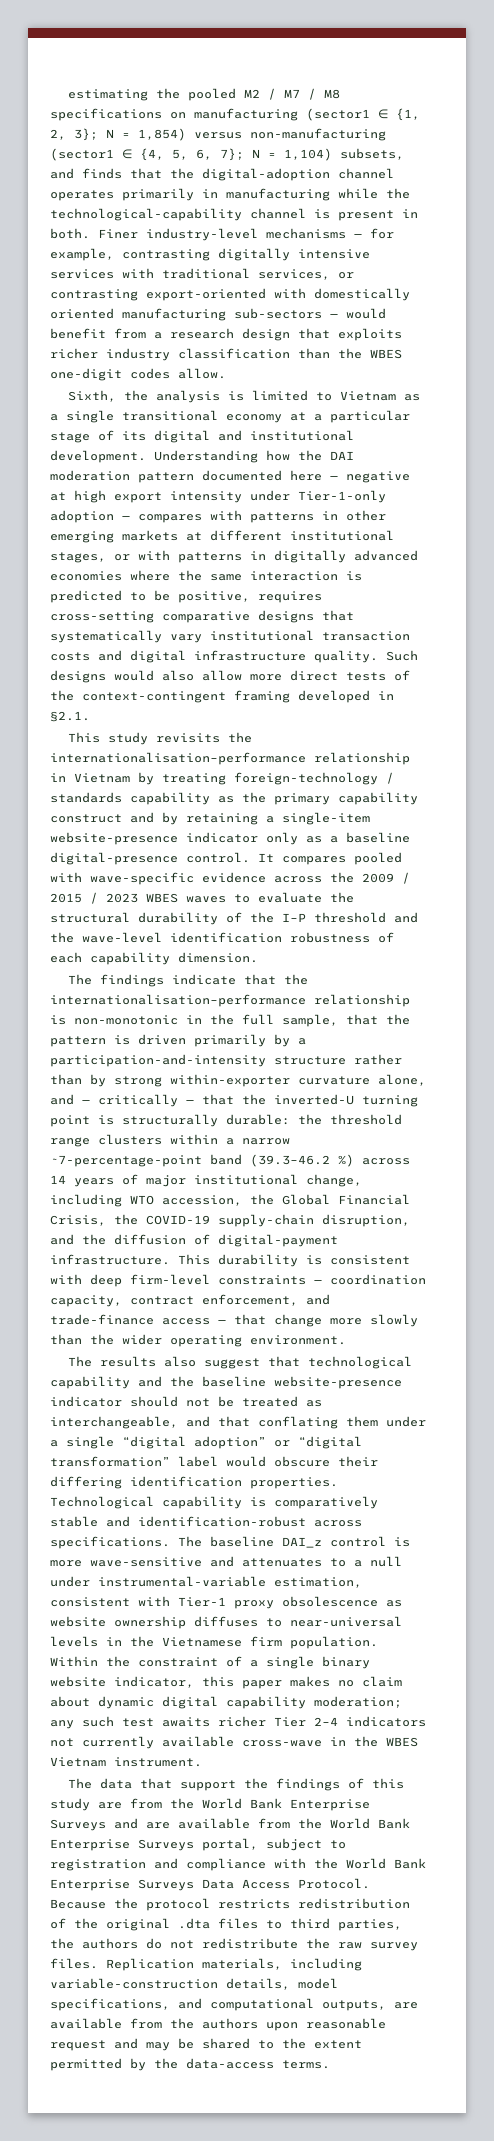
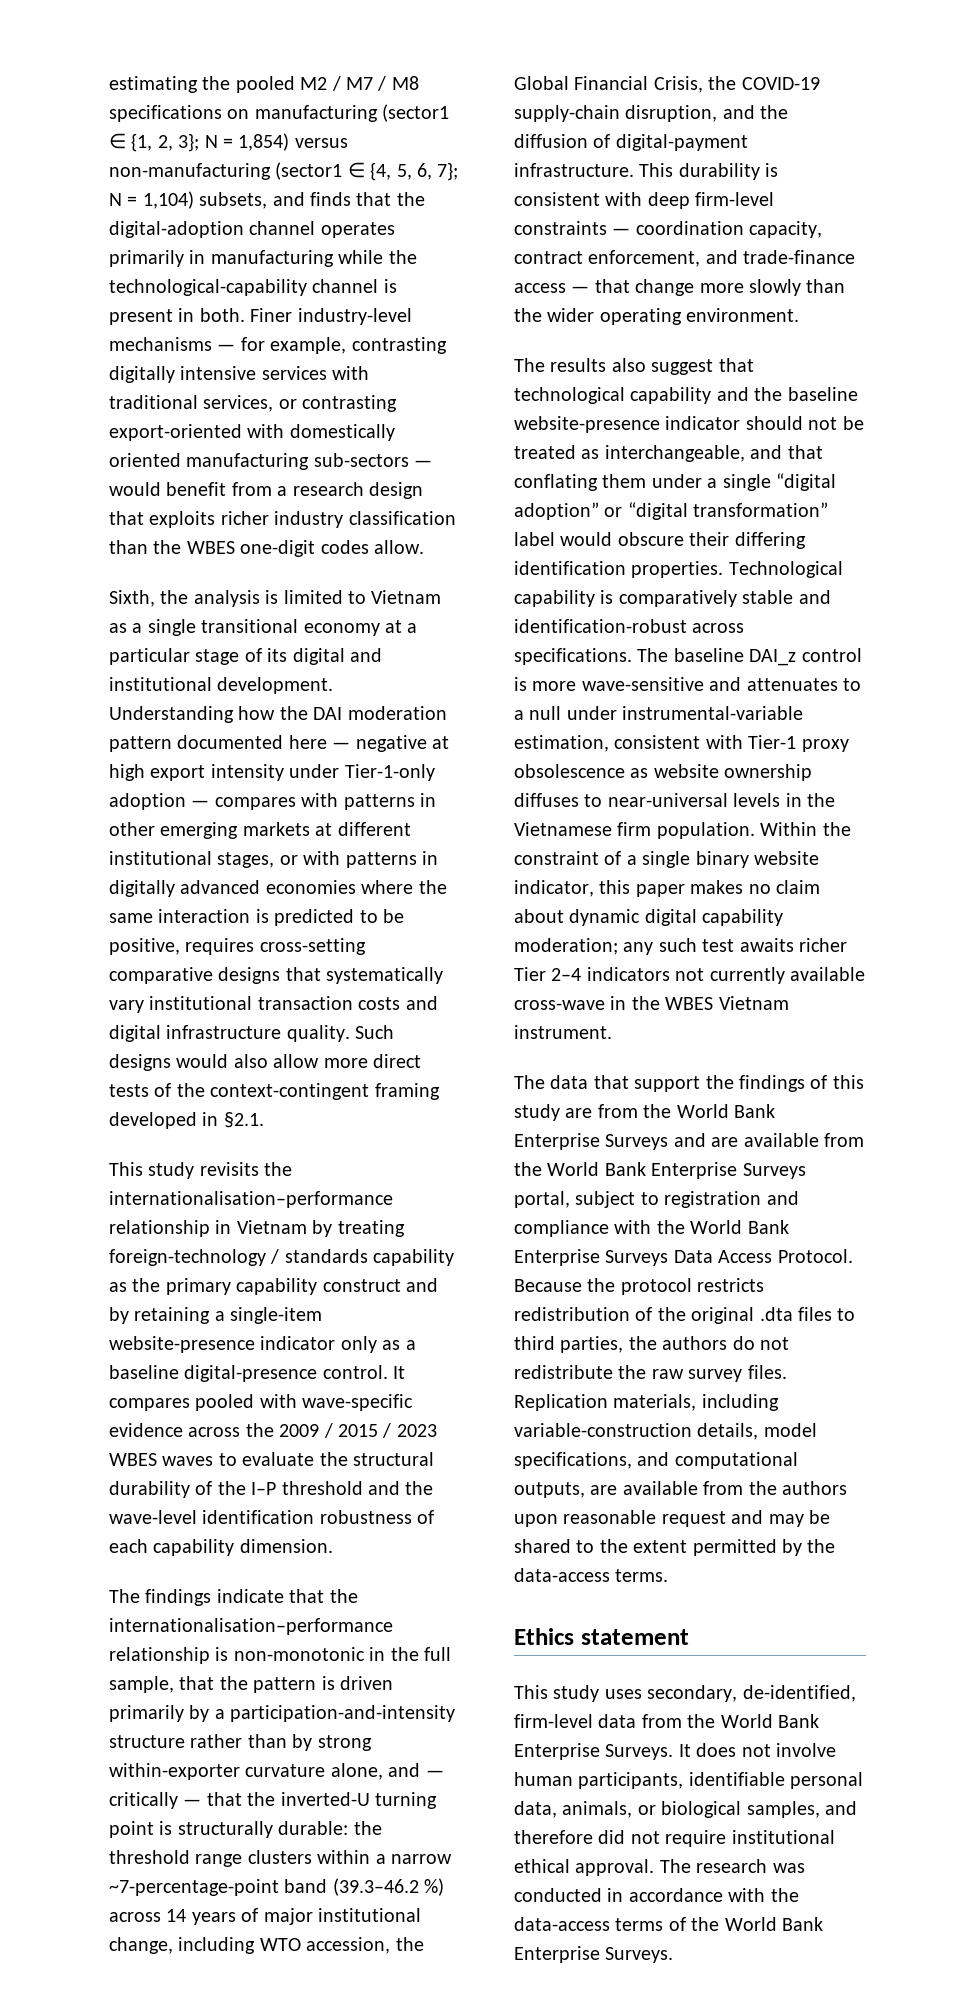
+ Ethics statement
+ This study uses secondary, de-identified, firm-level data from the World Bank Enterprise Surveys. It does not involve human participants, identifiable personal data, animals, or biological samples, and therefore did not require institutional ethical approval. The research was conducted in accordance with the data-access terms of the World Bank Enterprise Surveys.

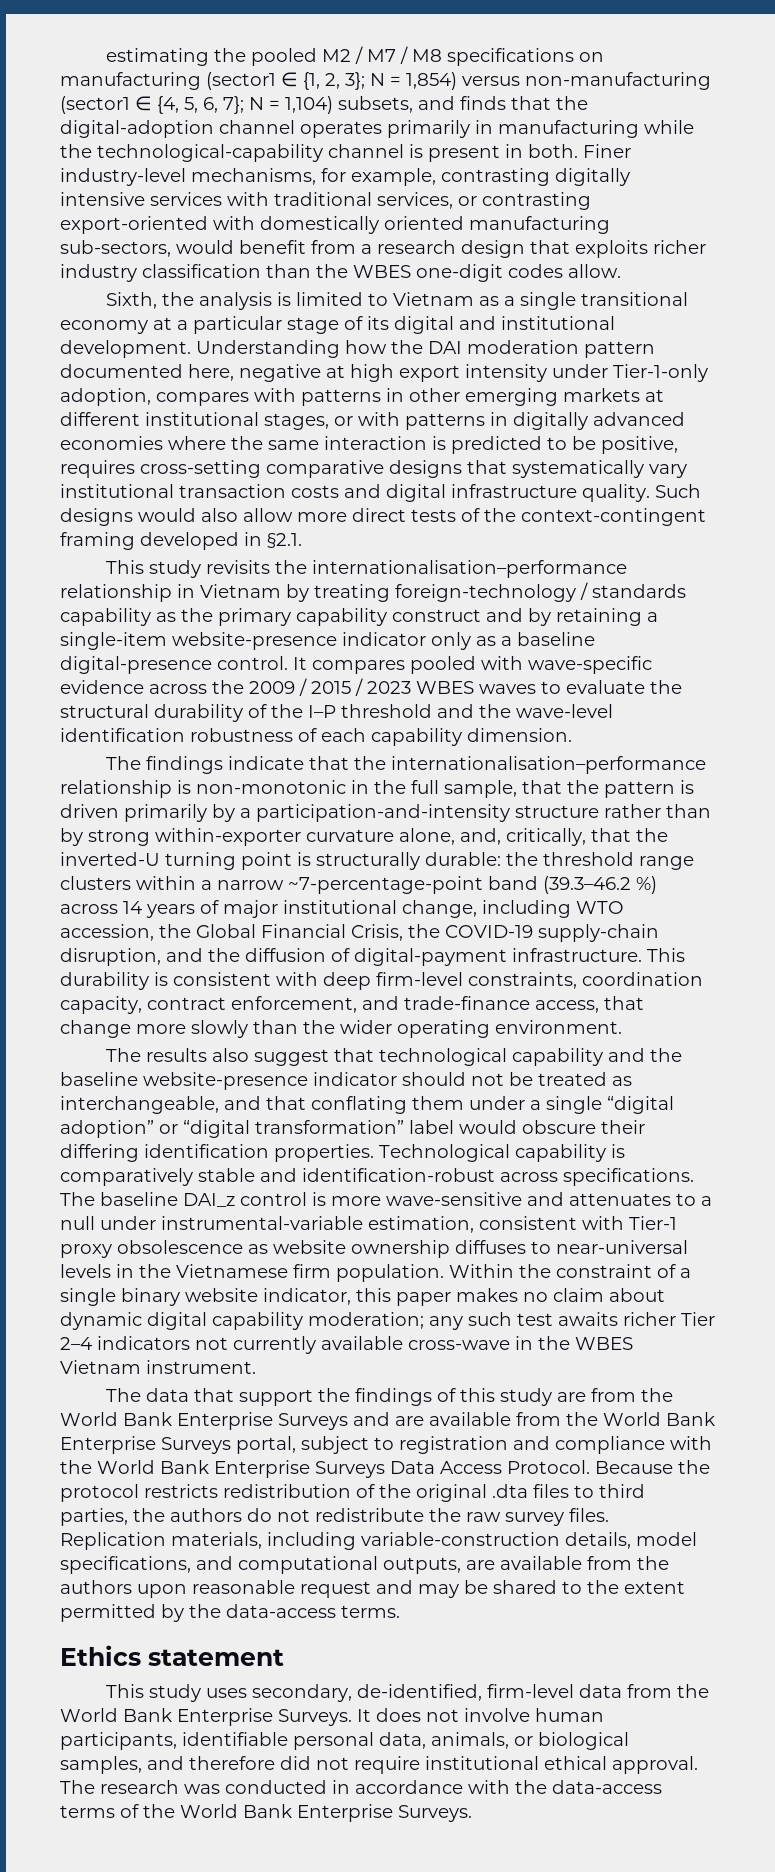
- Finer industry-level mechanisms — for example, contrasting digitally intensive services with traditional services, or contrasting export-oriented with domestically oriented manufacturing sub-sectors — would benefit from a research design that exploits richer industry classification than the WBES one-digit codes allow.
+ Finer industry-level mechanisms, for example, contrasting digitally intensive services with traditional services, or contrasting export-oriented with domestically oriented manufacturing sub-sectors, would benefit from a research design that exploits richer industry classification than the WBES one-digit codes allow.
- Understanding how the DAI moderation pattern documented here — negative at high export intensity under Tier-1-only adoption — compares with patterns in other emerging markets at different institutional stages, or with patterns in digitally advanced economies where the same interaction is predicted to be positive, requires cross-setting comparative designs that systematically vary institutional transaction costs and digital infrastructure quality.
+ Understanding how the DAI moderation pattern documented here, negative at high export intensity under Tier-1-only adoption, compares with patterns in other emerging markets at different institutional stages, or with patterns in digitally advanced economies where the same interaction is predicted to be positive, requires cross-setting comparative designs that systematically vary institutional transaction costs and digital infrastructure quality.
- The findings indicate that the internationalisation–performance relationship is non-monotonic in the full sample, that the pattern is driven primarily by a participation-and-intensity structure rather than by strong within-exporter curvature alone, and — critically — that the inverted-U turning point is structurally durable:
+ The findings indicate that the internationalisation–performance relationship is non-monotonic in the full sample, that the pattern is driven primarily by a participation-and-intensity structure rather than by strong within-exporter curvature alone, and, critically, that the inverted-U turning point is structurally durable:
- This durability is consistent with deep firm-level constraints — coordination capacity, contract enforcement, and trade-finance access — that change more slowly than the wider operating environment.
+ This durability is consistent with deep firm-level constraints, coordination capacity, contract enforcement, and trade-finance access, that change more slowly than the wider operating environment.

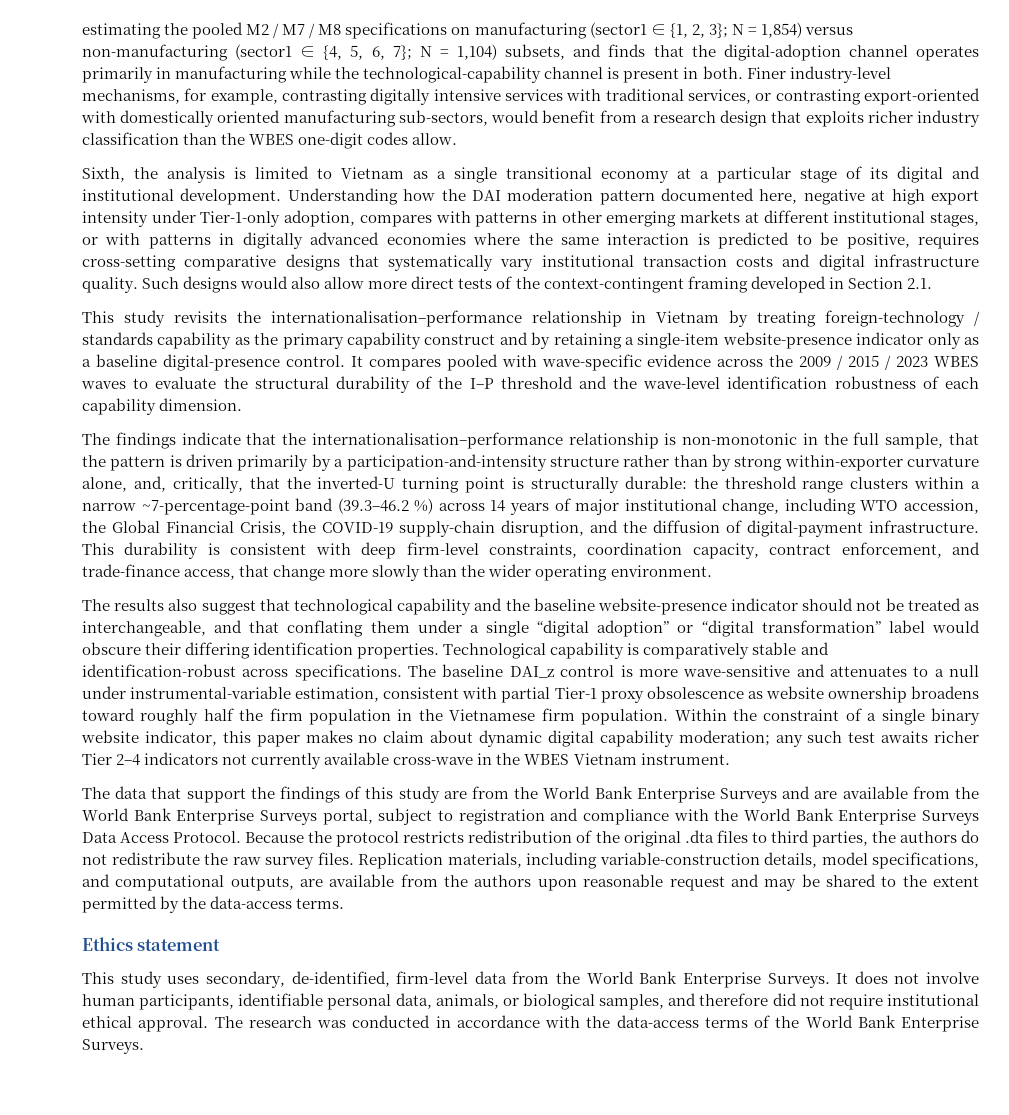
- Such designs would also allow more direct tests of the context-contingent framing developed in §2.1.
+ Such designs would also allow more direct tests of the context-contingent framing developed in Section 2.1.
- The baseline DAI_z control is more wave-sensitive and attenuates to a null under instrumental-variable estimation, consistent with Tier-1 proxy obsolescence as website ownership diffuses to near-universal levels in the Vietnamese firm population.
+ The baseline DAI_z control is more wave-sensitive and attenuates to a null under instrumental-variable estimation, consistent with partial Tier-1 proxy obsolescence as website ownership broadens toward roughly half the firm population in the Vietnamese firm population.

